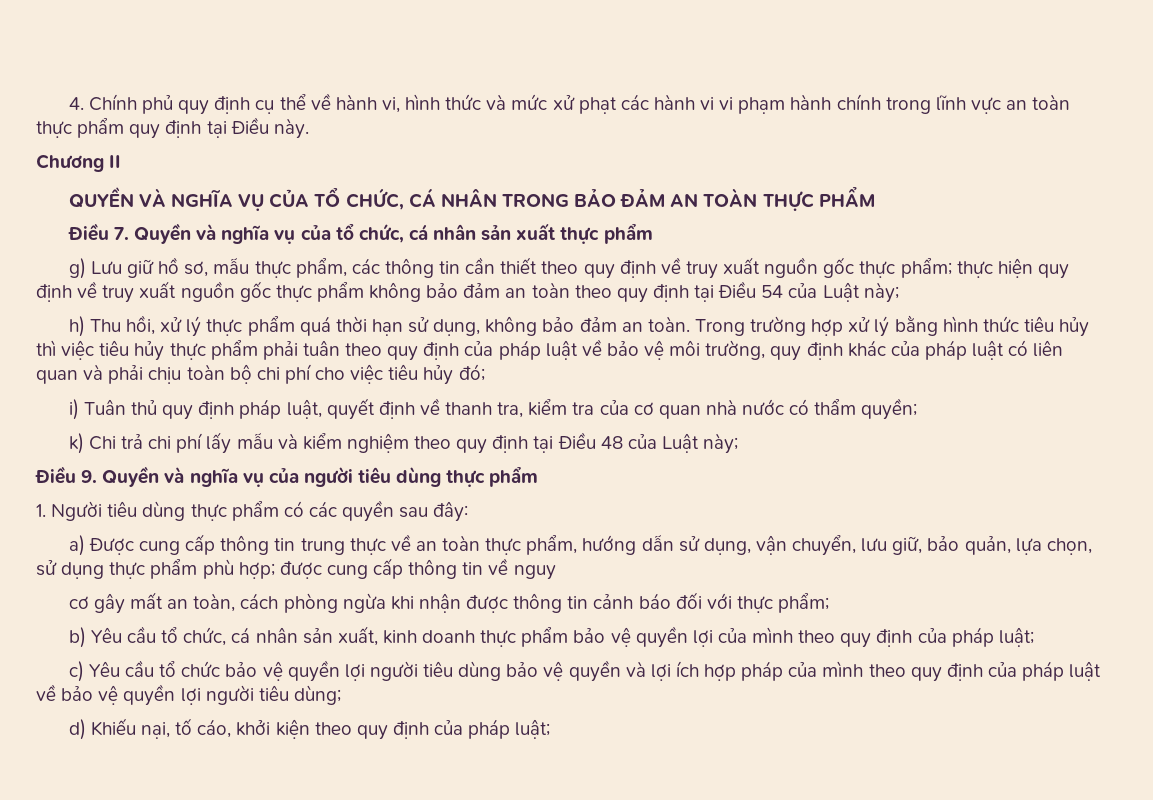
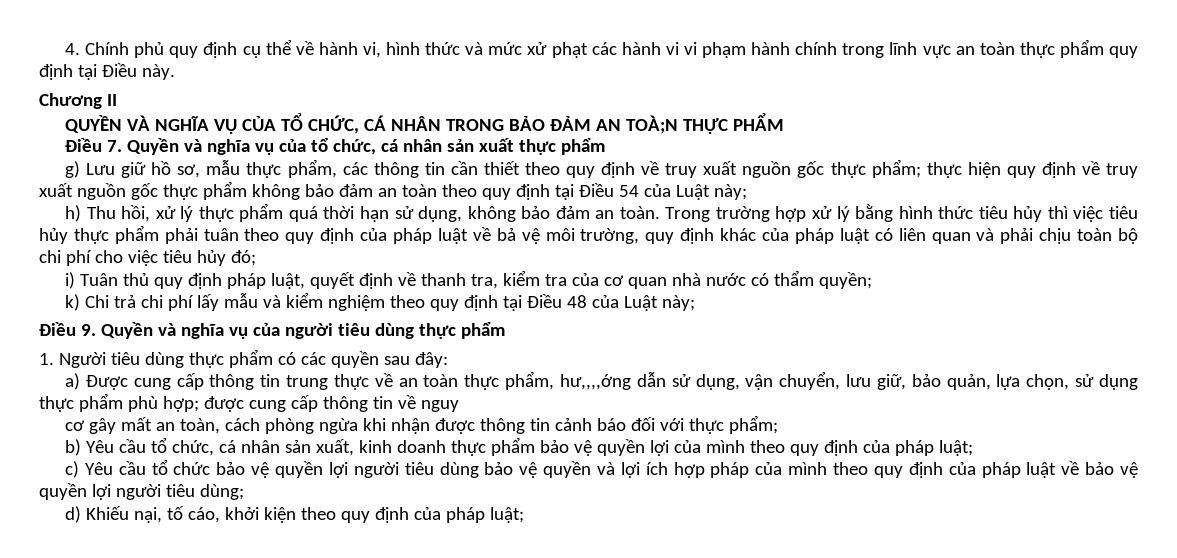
- QUYỀN VÀ NGHĨA VỤ CỦA TỔ CHỨC, CÁ NHÂN TRONG BẢO ĐẢM AN TOÀN THỰC PHẨM
+ QUYỀN VÀ NGHĨA VỤ CỦA TỔ CHỨC, CÁ NHÂN TRONG BẢO ĐẢM AN TOÀ;N THỰC PHẨM
- Trong trường hợp xử lý bằng hình thức tiêu hủy thì việc tiêu hủy thực phẩm phải tuân theo quy định của pháp luật về bảo vệ môi trường, quy định khác của pháp luật có liên quan và phải chịu toàn bộ chi phí cho việc tiêu hủy đó;
+ Trong trường hợp xử lý bằng hình thức tiêu hủy thì việc tiêu hủy thực phẩm phải tuân theo quy định của pháp luật về bả vệ môi trường, quy định khác của pháp luật có liên quan và phải chịu toàn bộ chi phí cho việc tiêu hủy đó;
- a) Được cung cấp thông tin trung thực về an toàn thực phẩm, hướng dẫn sử dụng, vận chuyển, lưu giữ, bảo quản, lựa chọn, sử dụng thực phẩm phù hợp; được cung cấp thông tin về nguy
+ a) Được cung cấp thông tin trung thực về an toàn thực phẩm, hư,,,,ớng dẫn sử dụng, vận chuyển, lưu giữ, bảo quản, lựa chọn, sử dụng thực phẩm phù hợp; được cung cấp thông tin về nguy

